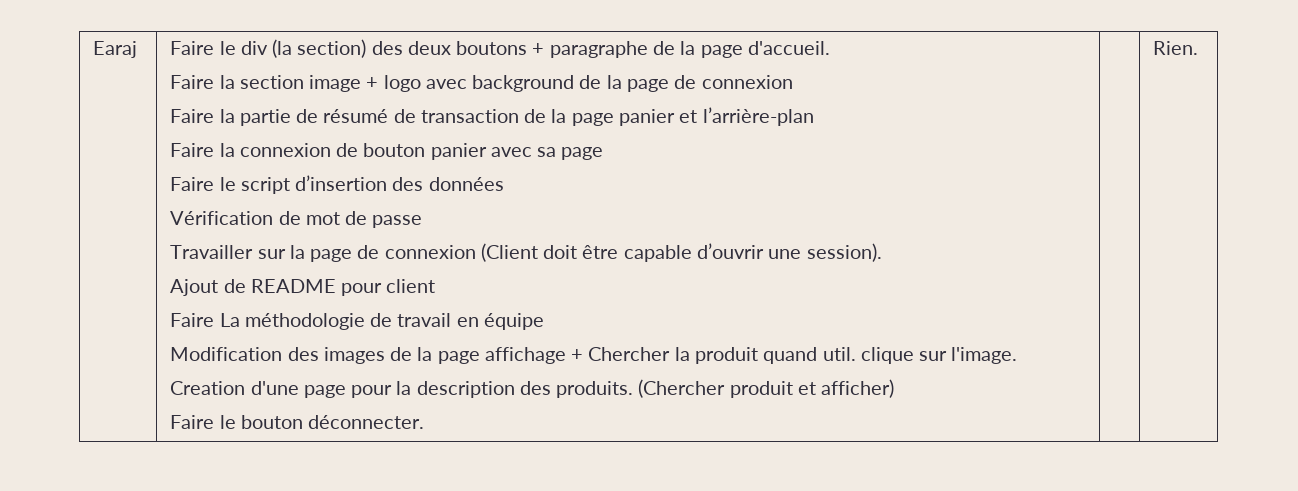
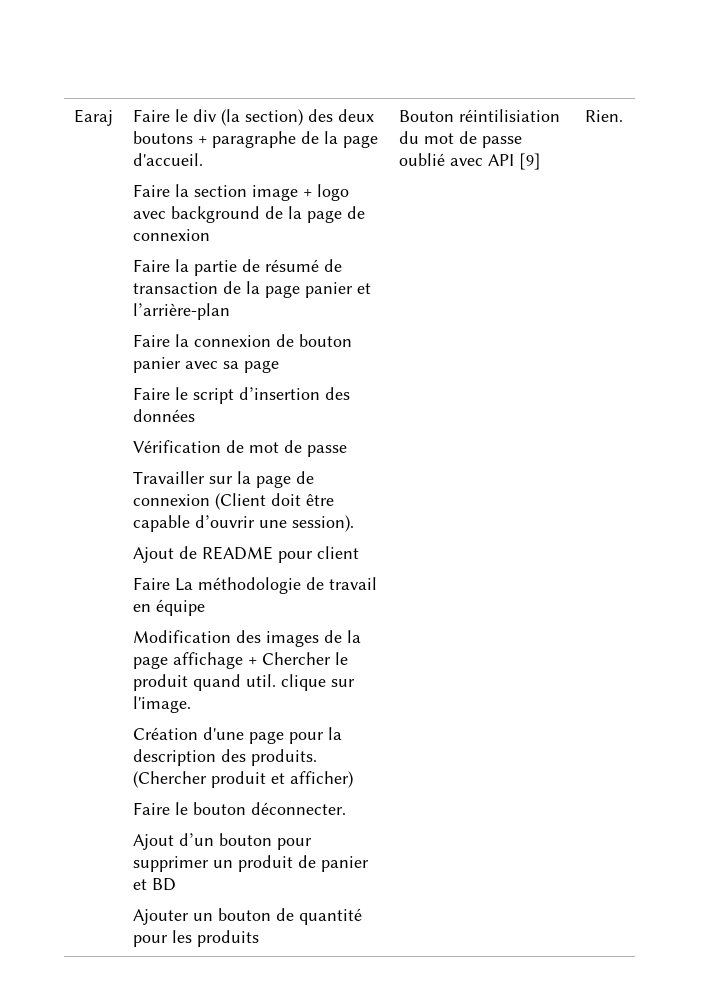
- Modification des images de la page affichage + Chercher la produit quand util. clique sur l'image.
+ Modification des images de la page affichage + Chercher le produit quand util. clique sur l'image.
- Creation d'une page pour la description des produits.
+ Création d'une page pour la description des produits.
+ Ajout d’un bouton pour supprimer un produit de panier et BD
+ Ajouter un bouton de quantité pour les produits | Bouton réintilisiation du mot de passe oublié avec API [9]

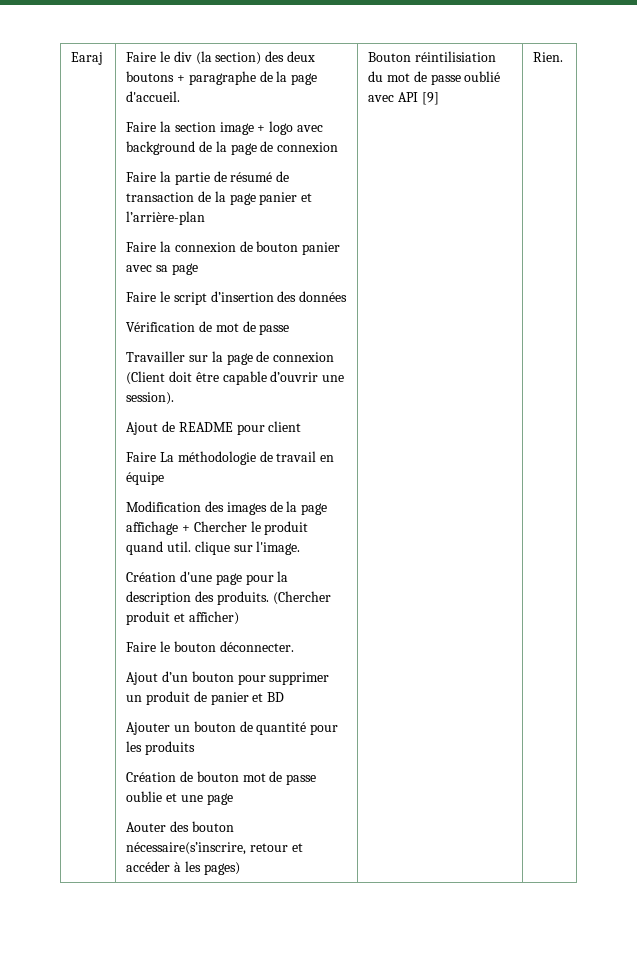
+ Création de bouton mot de passe oublie et une page
+ Aouter des bouton nécessaire(s’inscrire, retour et accéder à les pages)

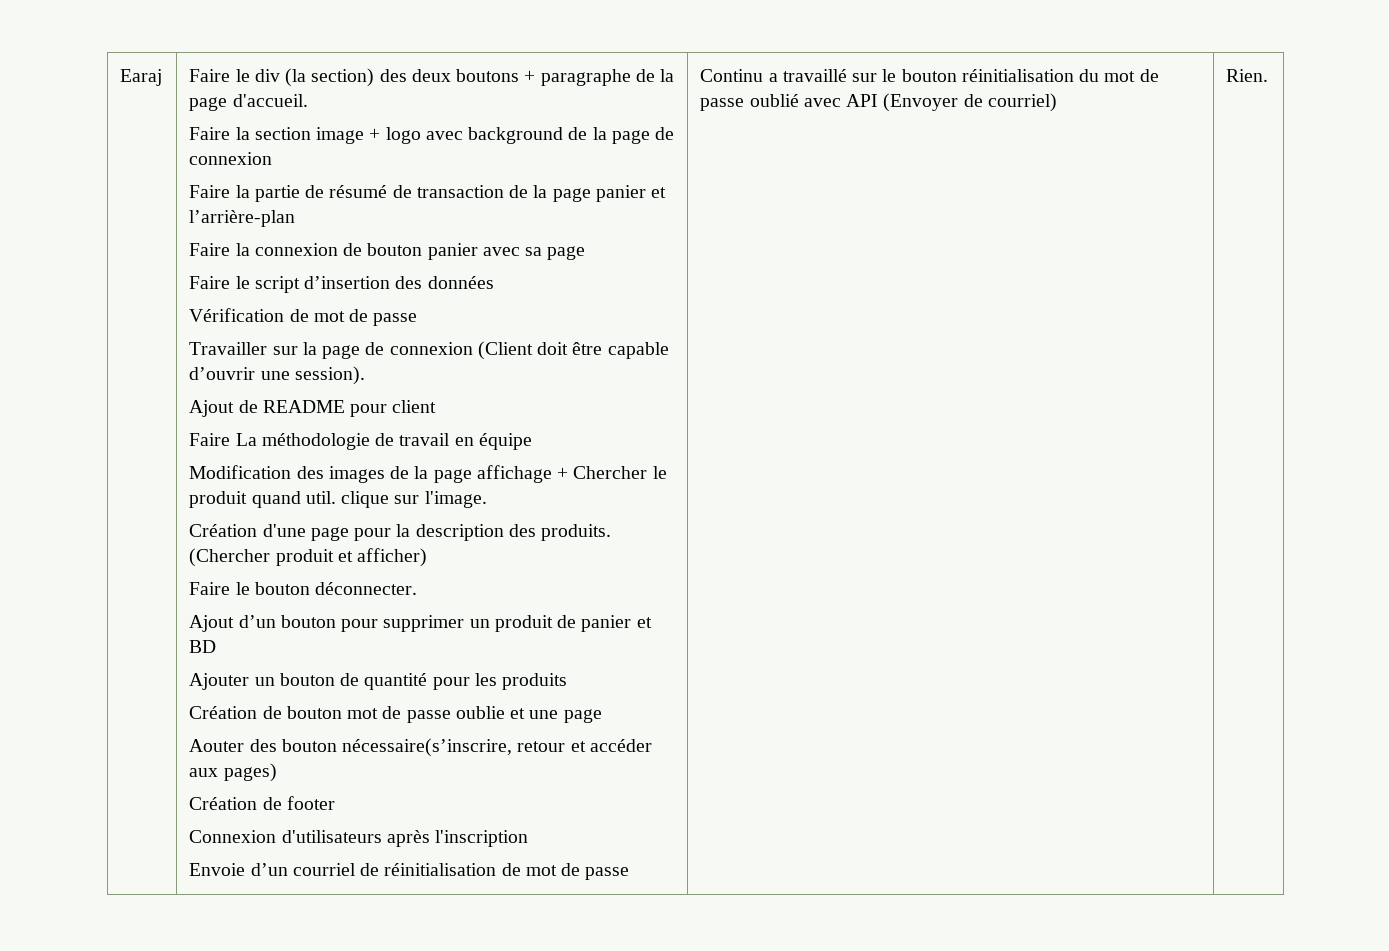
- Aouter des bouton nécessaire(s’inscrire, retour et accéder à les pages)
+ Aouter des bouton nécessaire(s’inscrire, retour et accéder aux pages)
- Bouton réintilisiation du mot de passe oublié avec API [9]
+ Création de footer
+ Connexion d'utilisateurs après l'inscription
+ Envoie d’un courriel de réinitialisation de mot de passe | Continu a travaillé sur le bouton réinitialisation du mot de passe oublié avec API (Envoyer de courriel)

